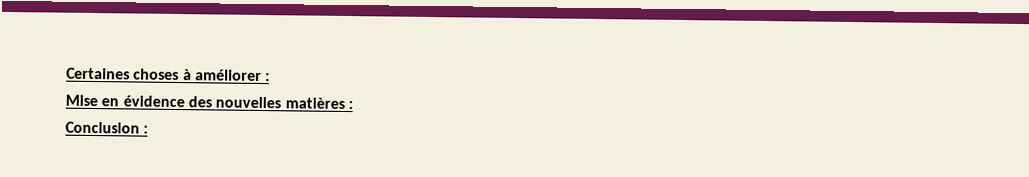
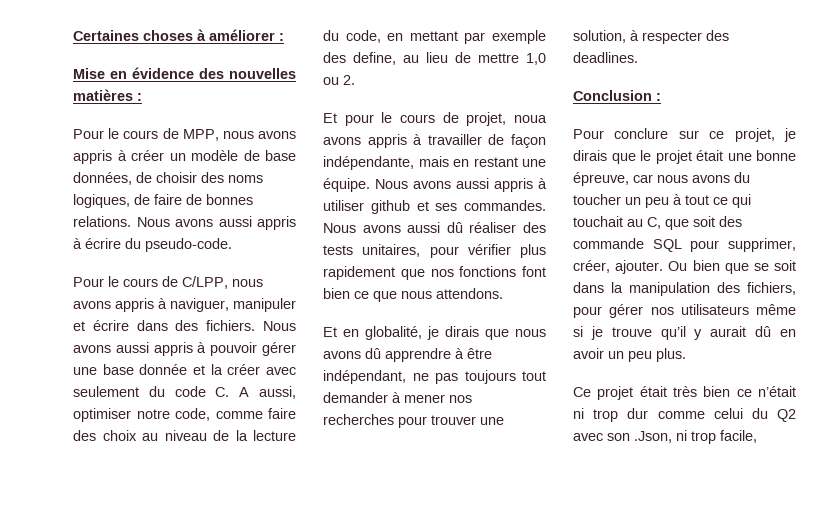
+ Pour le cours de MPP, nous avons appris à créer un modèle de base données, de choisir des noms logiques, de faire de bonnes relations. Nous avons aussi appris à écrire du pseudo-code.
+ Pour le cours de C/LPP, nous avons appris à naviguer, manipuler et écrire dans des fichiers. Nous avons aussi appris à pouvoir gérer une base donnée et la créer avec seulement du code C. A aussi, optimiser notre code, comme faire des choix au niveau de la lecture du code, en mettant par exemple des define, au lieu de mettre 1,0 ou 2.
+ Et pour le cours de projet, noua avons appris à travailler de façon indépendante, mais en restant une équipe. Nous avons aussi appris à utiliser github et ses commandes. Nous avons aussi dû réaliser des tests unitaires, pour vérifier plus rapidement que nos fonctions font bien ce que nous attendons.
+ Et en globalité, je dirais que nous avons dû apprendre à être indépendant, ne pas toujours tout demander à mener nos recherches pour trouver une solution, à respecter des deadlines.
  Conclusion :
+ Pour conclure sur ce projet, je dirais que le projet était une bonne épreuve, car nous avons du toucher un peu à tout ce qui touchait au C, que soit des commande SQL pour supprimer, créer, ajouter. Ou bien que se soit dans la manipulation des fichiers, pour gérer nos utilisateurs même si je trouve qu’il y aurait dû en avoir un peu plus.
+ Ce projet était très bien ce n’était ni trop dur comme celui du Q2 avec son .Json, ni trop facile,

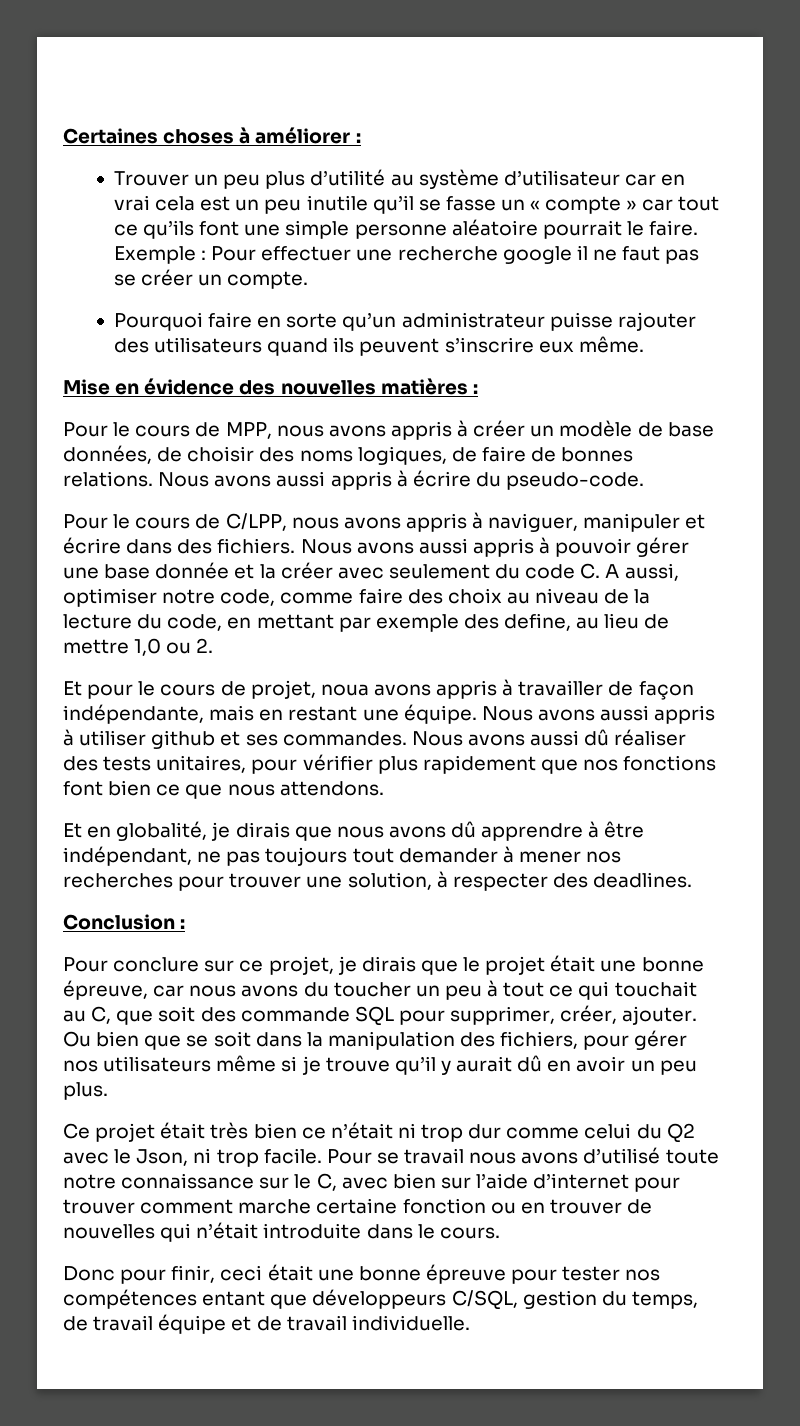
+ Trouver un peu plus d’utilité au système d’utilisateur car en vrai cela est un peu inutile qu’il se fasse un « compte » car tout ce qu’ils font une simple personne aléatoire pourrait le faire. Exemple : Pour effectuer une recherche google il ne faut pas se créer un compte.
+ Pourquoi faire en sorte qu’un administrateur puisse rajouter des utilisateurs quand ils peuvent s’inscrire eux même.
- Ce projet était très bien ce n’était ni trop dur comme celui du Q2 avec son .Json, ni trop facile,
+ Ce projet était très bien ce n’était ni trop dur comme celui du Q2 avec le Json, ni trop facile. Pour se travail nous avons d’utilisé toute notre connaissance sur le C, avec bien sur l’aide d’internet pour trouver comment marche certaine fonction ou en trouver de nouvelles qui n’était introduite dans le cours.
+ Donc pour finir, ceci était une bonne épreuve pour tester nos compétences entant que développeurs C/SQL, gestion du temps, de travail équipe et de travail individuelle.

